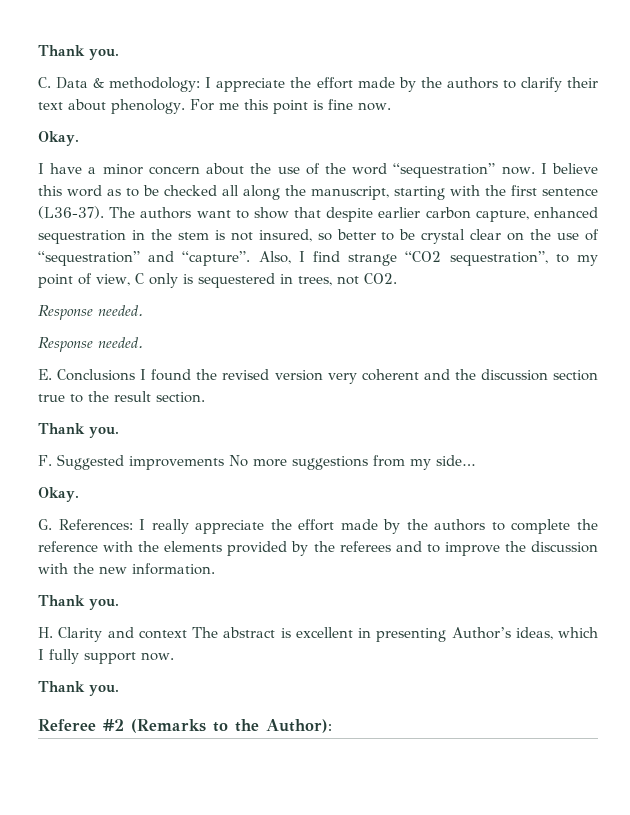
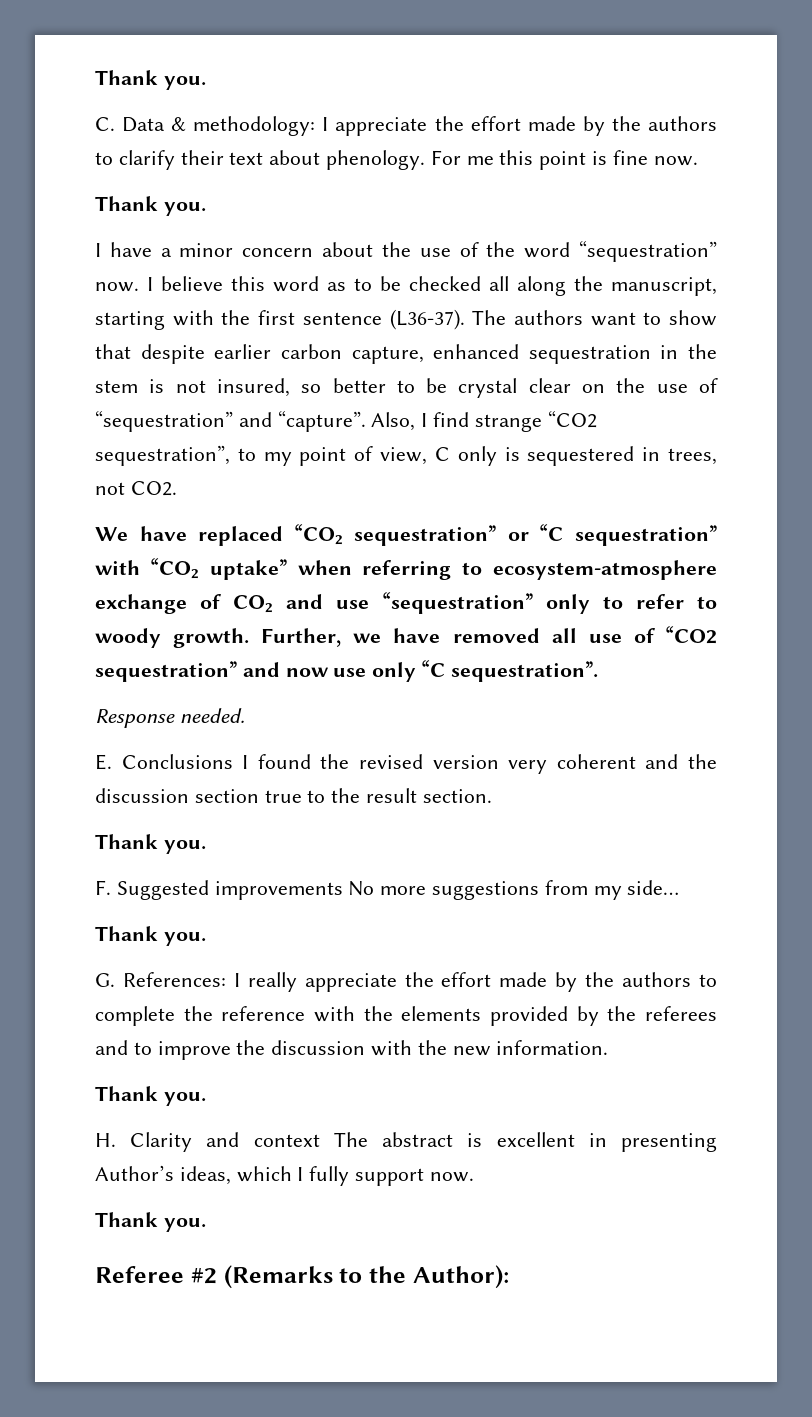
  For me this point is fine now.
- Okay.
+ Thank you.
  Also, I find strange “CO2 sequestration”, to my point of view, C only is sequestered in trees, not CO2.
- Response needed.
+ We have replaced “CO2 sequestration” or “C sequestration” with “CO2 uptake” when referring to ecosystem-atmosphere exchange of CO2 and use “sequestration” only to refer to woody growth. Further, we have removed all use of “CO2 sequestration” and now use only “C sequestration”.
  F. Suggested improvements No more suggestions from my side…
- Okay.
+ Thank you.

